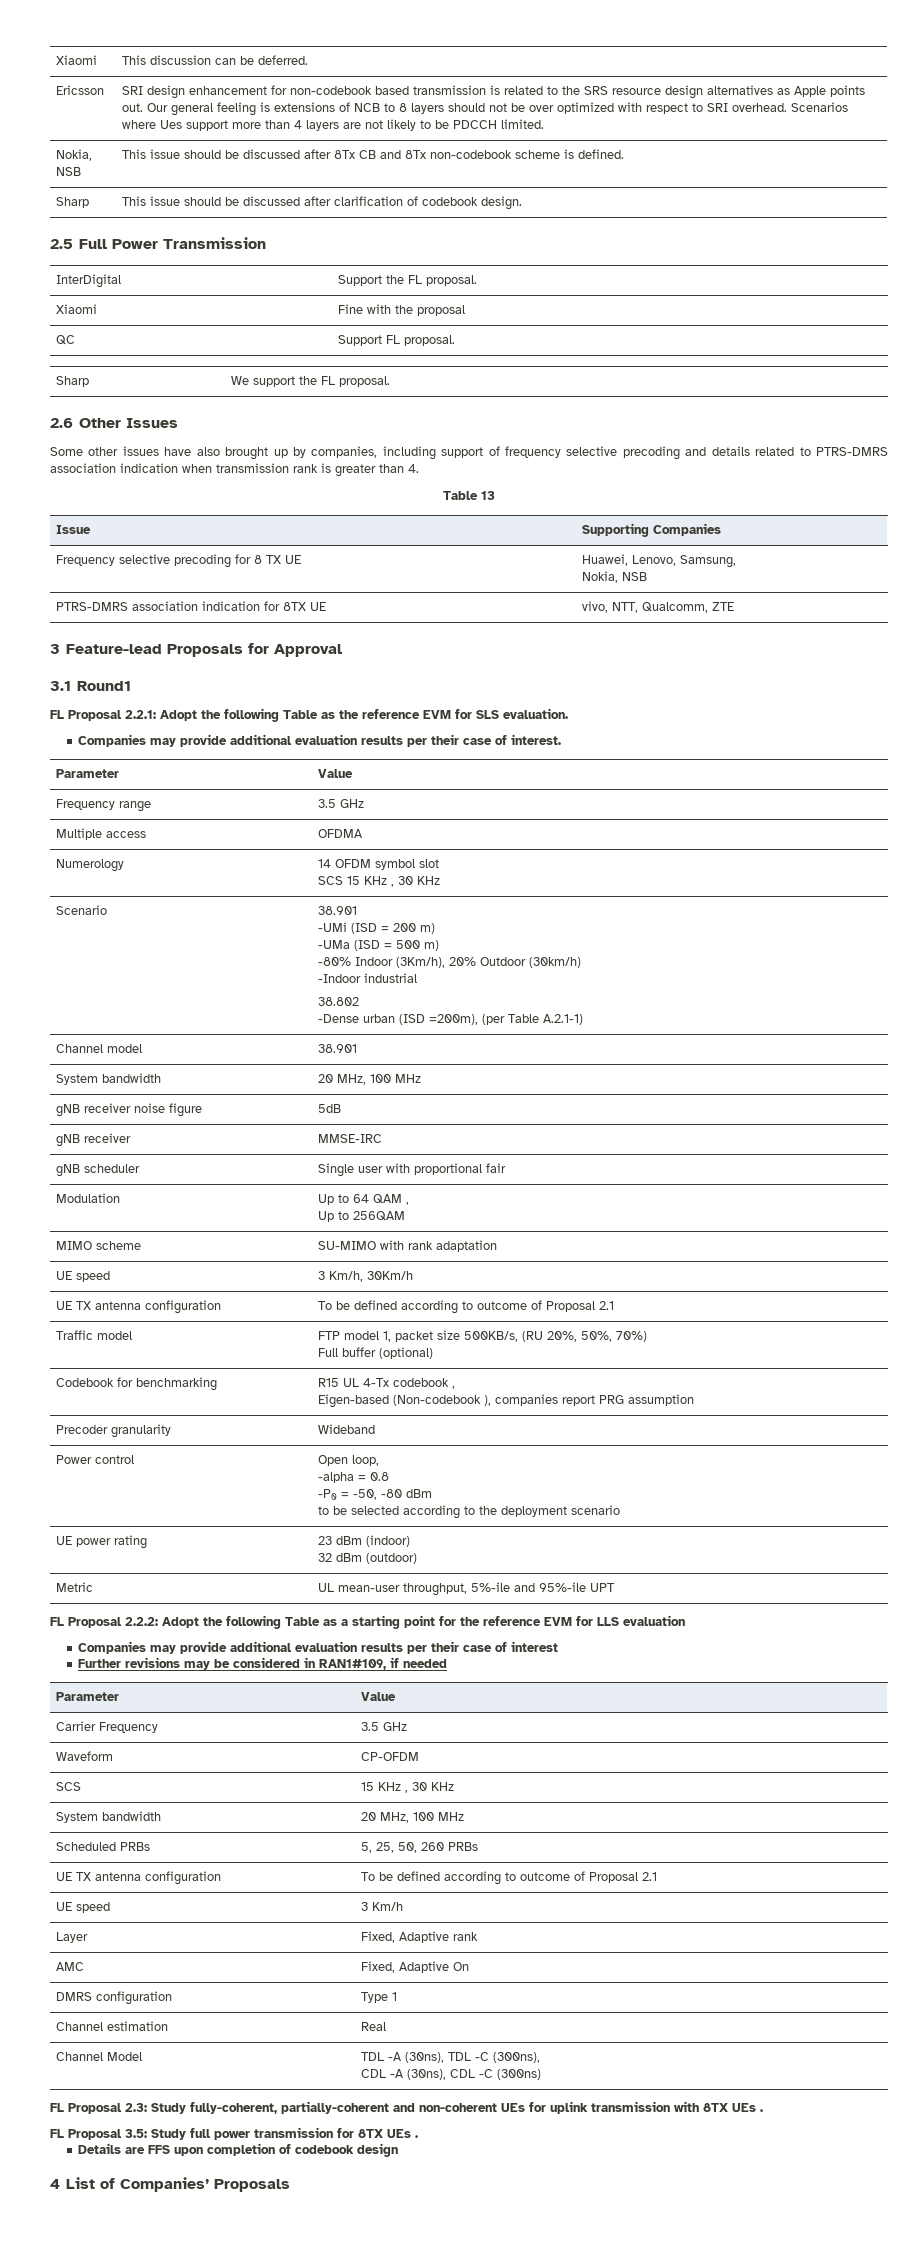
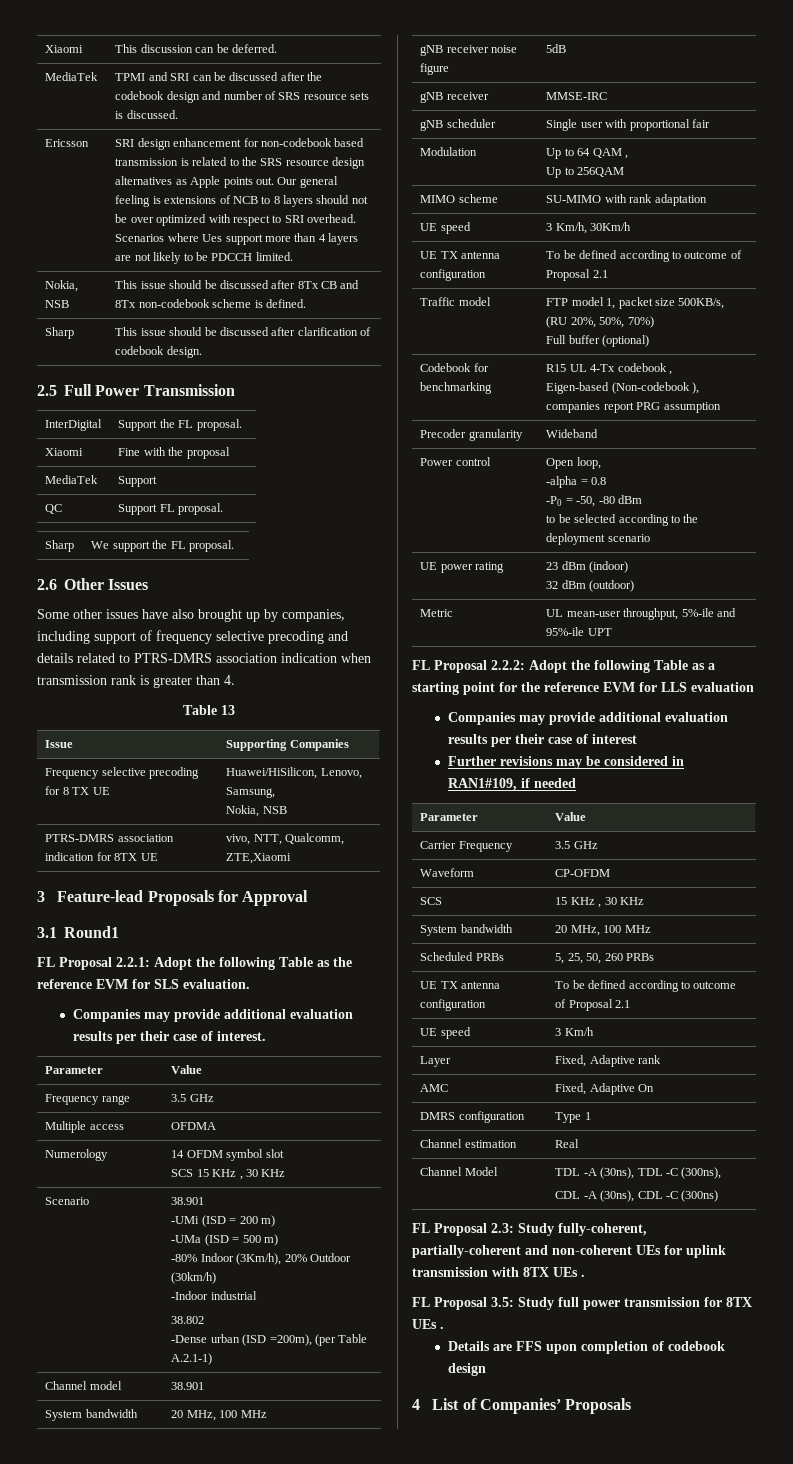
+ MediaTek | TPMI and SRI can be discussed after the codebook design and number of SRS resource sets is discussed.
+ MediaTek | Support
- Frequency selective precoding for 8 TX UE | Huawei, Lenovo, Samsung,
+ Frequency selective precoding for 8 TX UE | Huawei/HiSilicon, Lenovo, Samsung,
- PTRS-DMRS association indication for 8TX UE | vivo, NTT, Qualcomm, ZTE
+ PTRS-DMRS association indication for 8TX UE | vivo, NTT, Qualcomm, ZTE,Xiaomi

